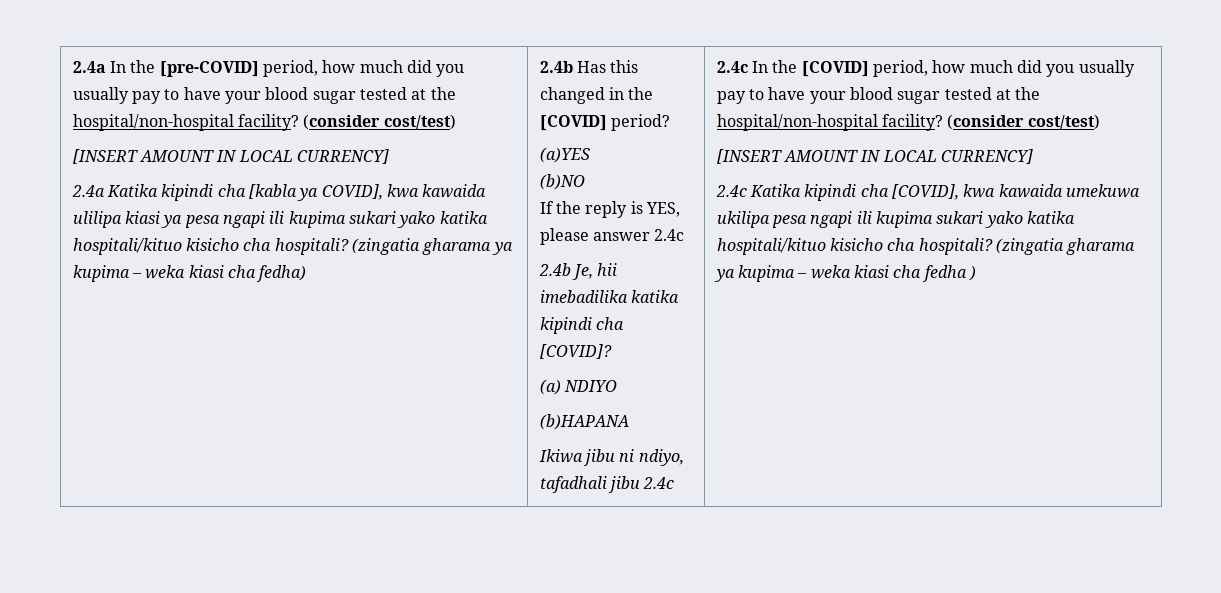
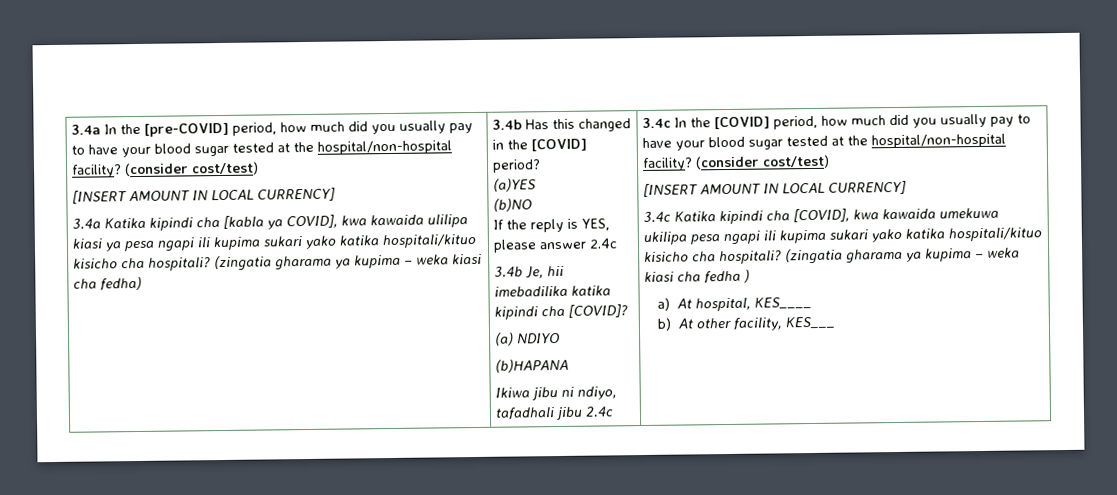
- 2.4a In the [pre-COVID] period, how much did you usually pay to have your blood sugar tested at the hospital/non-hospital facility?
+ 3.4a In the [pre-COVID] period, how much did you usually pay to have your blood sugar tested at the hospital/non-hospital facility?
- 2.4a Katika kipindi cha [kabla ya COVID], kwa kawaida ulilipa kiasi ya pesa ngapi ili kupima sukari yako katika hospitali/kituo kisicho cha hospitali?
+ 3.4a Katika kipindi cha [kabla ya COVID], kwa kawaida ulilipa kiasi ya pesa ngapi ili kupima sukari yako katika hospitali/kituo kisicho cha hospitali?
- 2.4b Has this changed in the [COVID] period?
+ 3.4b Has this changed in the [COVID] period?
- 2.4b Je, hii imebadilika katika kipindi cha [COVID]?
+ 3.4b Je, hii imebadilika katika kipindi cha [COVID]?
- 2.4c In the [COVID] period, how much did you usually pay to have your blood sugar tested at the hospital/non-hospital facility?
+ 3.4c In the [COVID] period, how much did you usually pay to have your blood sugar tested at the hospital/non-hospital facility?
- 2.4c Katika kipindi cha [COVID], kwa kawaida umekuwa ukilipa pesa ngapi ili kupima sukari yako katika hospitali/kituo kisicho cha hospitali?
+ 3.4c Katika kipindi cha [COVID], kwa kawaida umekuwa ukilipa pesa ngapi ili kupima sukari yako katika hospitali/kituo kisicho cha hospitali?
+ a) At hospital, KES____
+ b) At other facility, KES___

